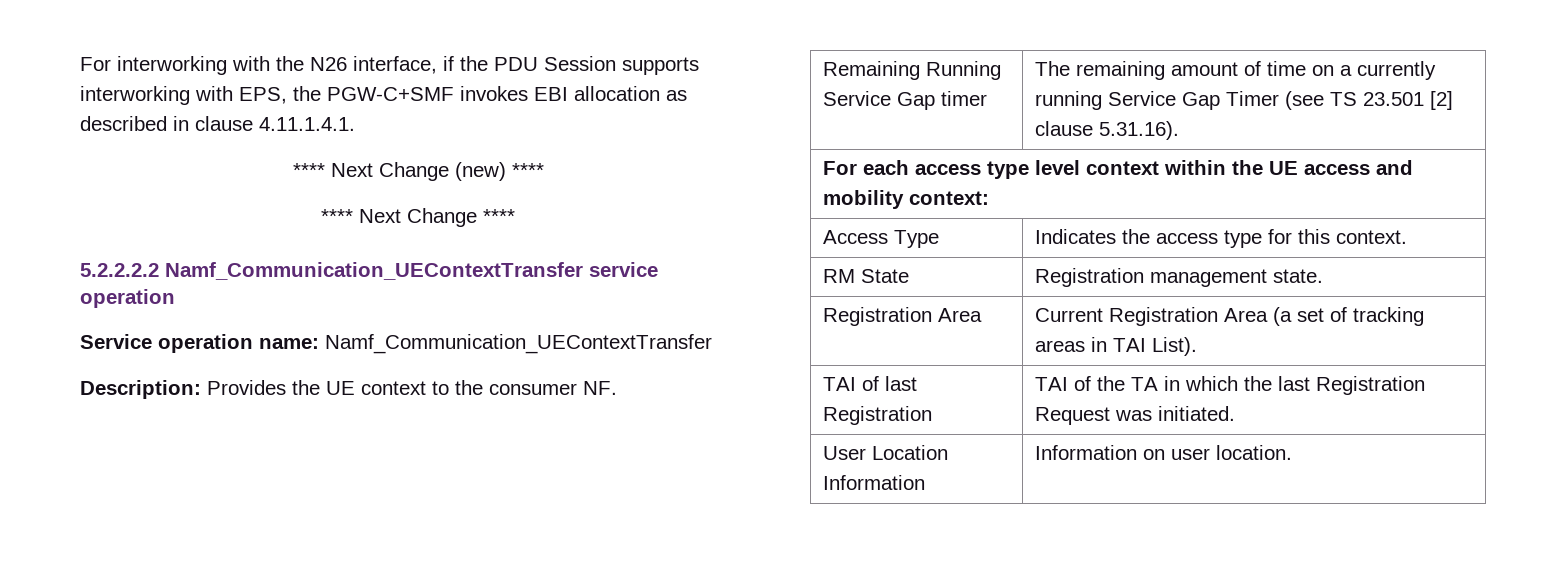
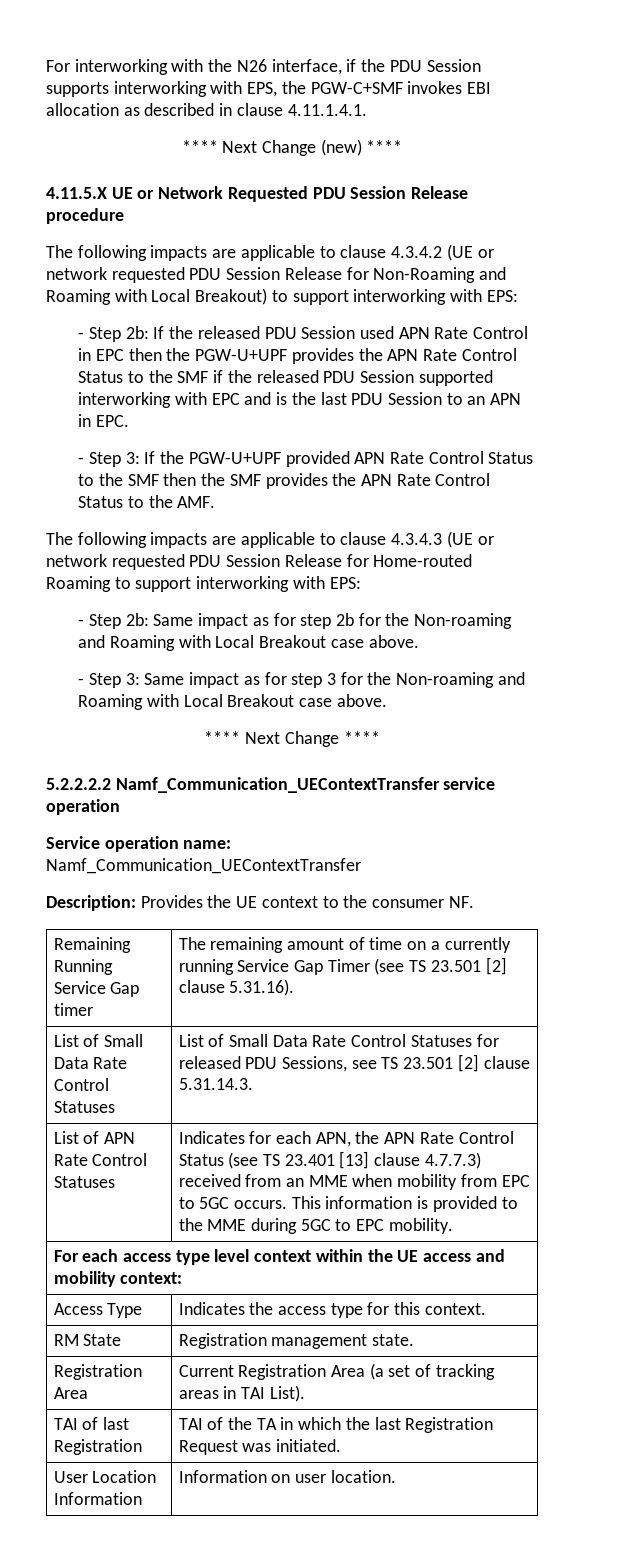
+ 4.11.5.X UE or Network Requested PDU Session Release procedure
+ The following impacts are applicable to clause 4.3.4.2 (UE or network requested PDU Session Release for Non-Roaming and Roaming with Local Breakout) to support interworking with EPS:
+ - Step 2b: If the released PDU Session used APN Rate Control in EPC then the PGW-U+UPF provides the APN Rate Control Status to the SMF if the released PDU Session supported interworking with EPC and is the last PDU Session to an APN in EPC.
+ - Step 3: If the PGW-U+UPF provided APN Rate Control Status to the SMF then the SMF provides the APN Rate Control Status to the AMF.
+ The following impacts are applicable to clause 4.3.4.3 (UE or network requested PDU Session Release for Home-routed Roaming to support interworking with EPS:
+ - Step 2b: Same impact as for step 2b for the Non-roaming and Roaming with Local Breakout case above.
+ - Step 3: Same impact as for step 3 for the Non-roaming and Roaming with Local Breakout case above.
+ List of Small Data Rate Control Statuses | List of Small Data Rate Control Statuses for released PDU Sessions, see TS 23.501 [2] clause 5.31.14.3.
+ List of APN Rate Control Statuses | Indicates for each APN, the APN Rate Control Status (see TS 23.401 [13] clause 4.7.7.3) received from an MME when mobility from EPC to 5GC occurs. This information is provided to the MME during 5GC to EPC mobility.

